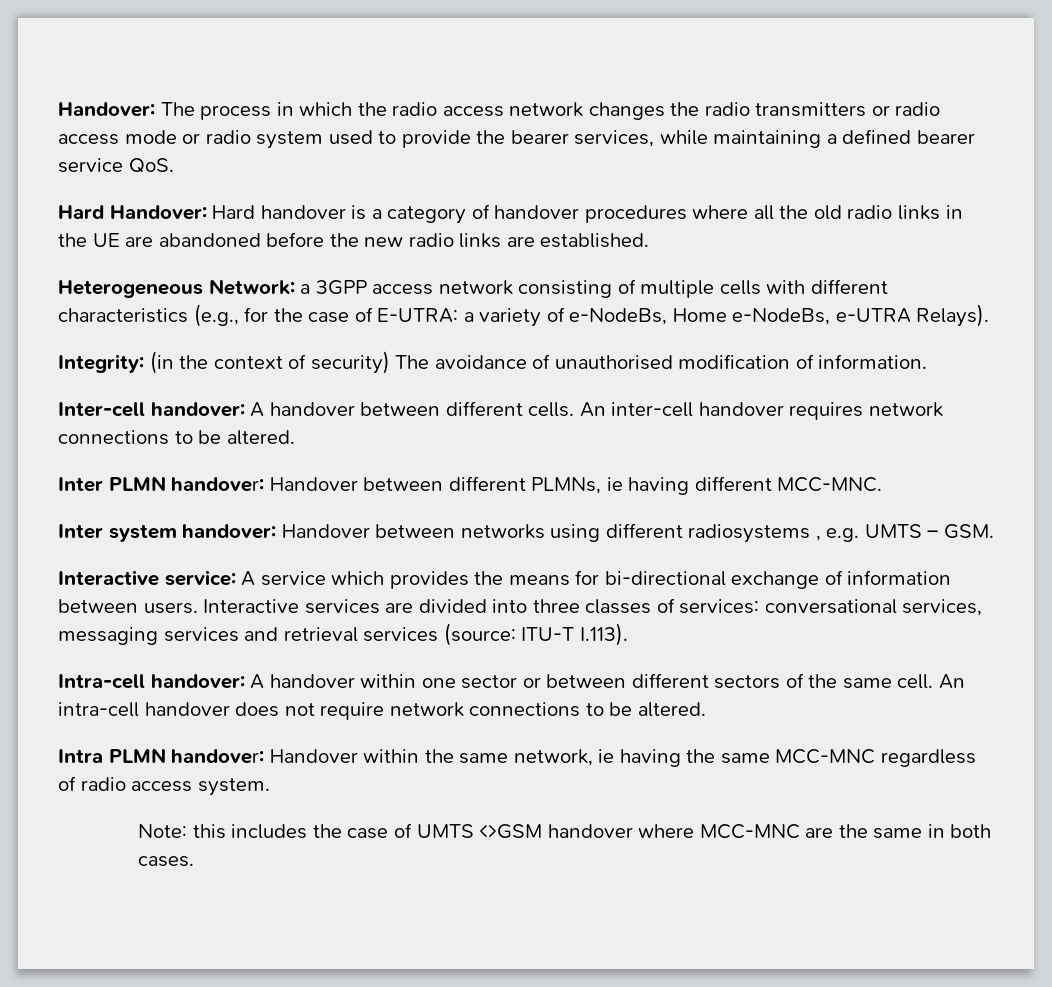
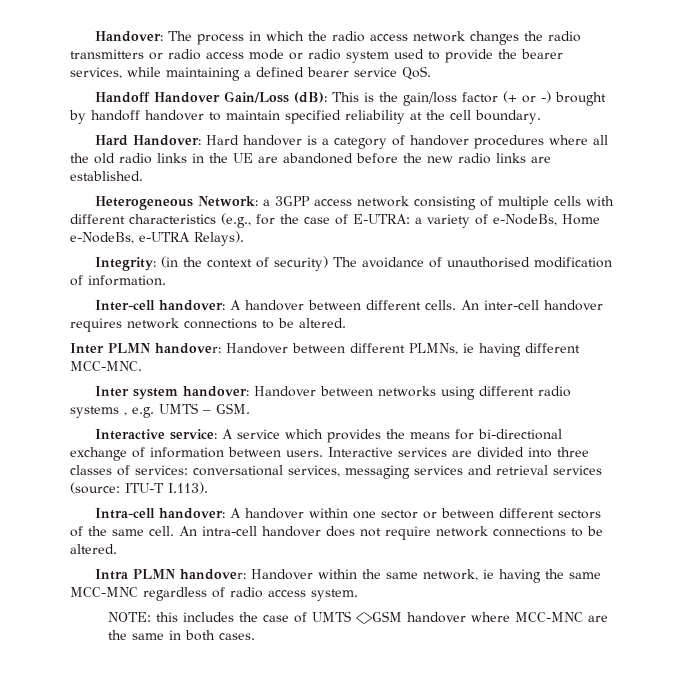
+ Handoff Handover Gain/Loss (dB): This is the gain/loss factor (+ or -) brought by handoff handover to maintain specified reliability at the cell boundary.
- Inter system handover: Handover between networks using different radiosystems , e.g. UMTS – GSM.
+ Inter system handover: Handover between networks using different radio systems , e.g. UMTS – GSM.
- Note: this includes the case of UMTS <>GSM handover where MCC-MNC are the same in both cases.
+ NOTE: this includes the case of UMTS <>GSM handover where MCC-MNC are the same in both cases.

